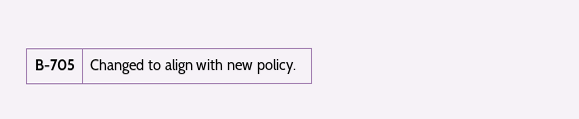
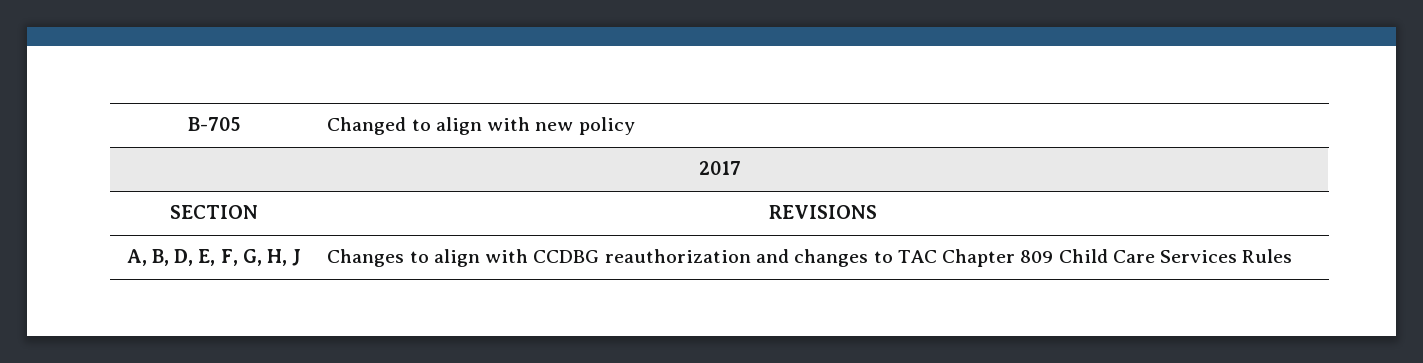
- B-705 | Changed to align with new policy.
+ B-705 | Changed to align with new policy
+ 2017
+ SECTION | REVISIONS
+ A, B, D, E, F, G, H, J | Changes to align with CCDBG reauthorization and changes to TAC Chapter 809 Child Care Services Rules

